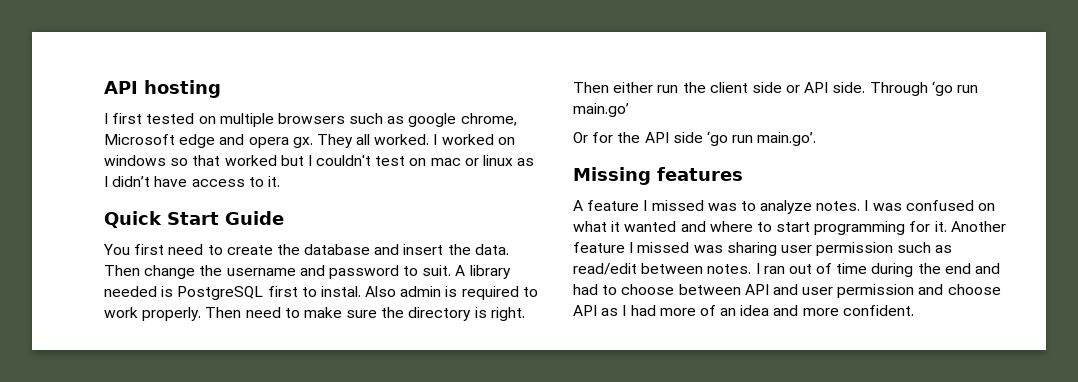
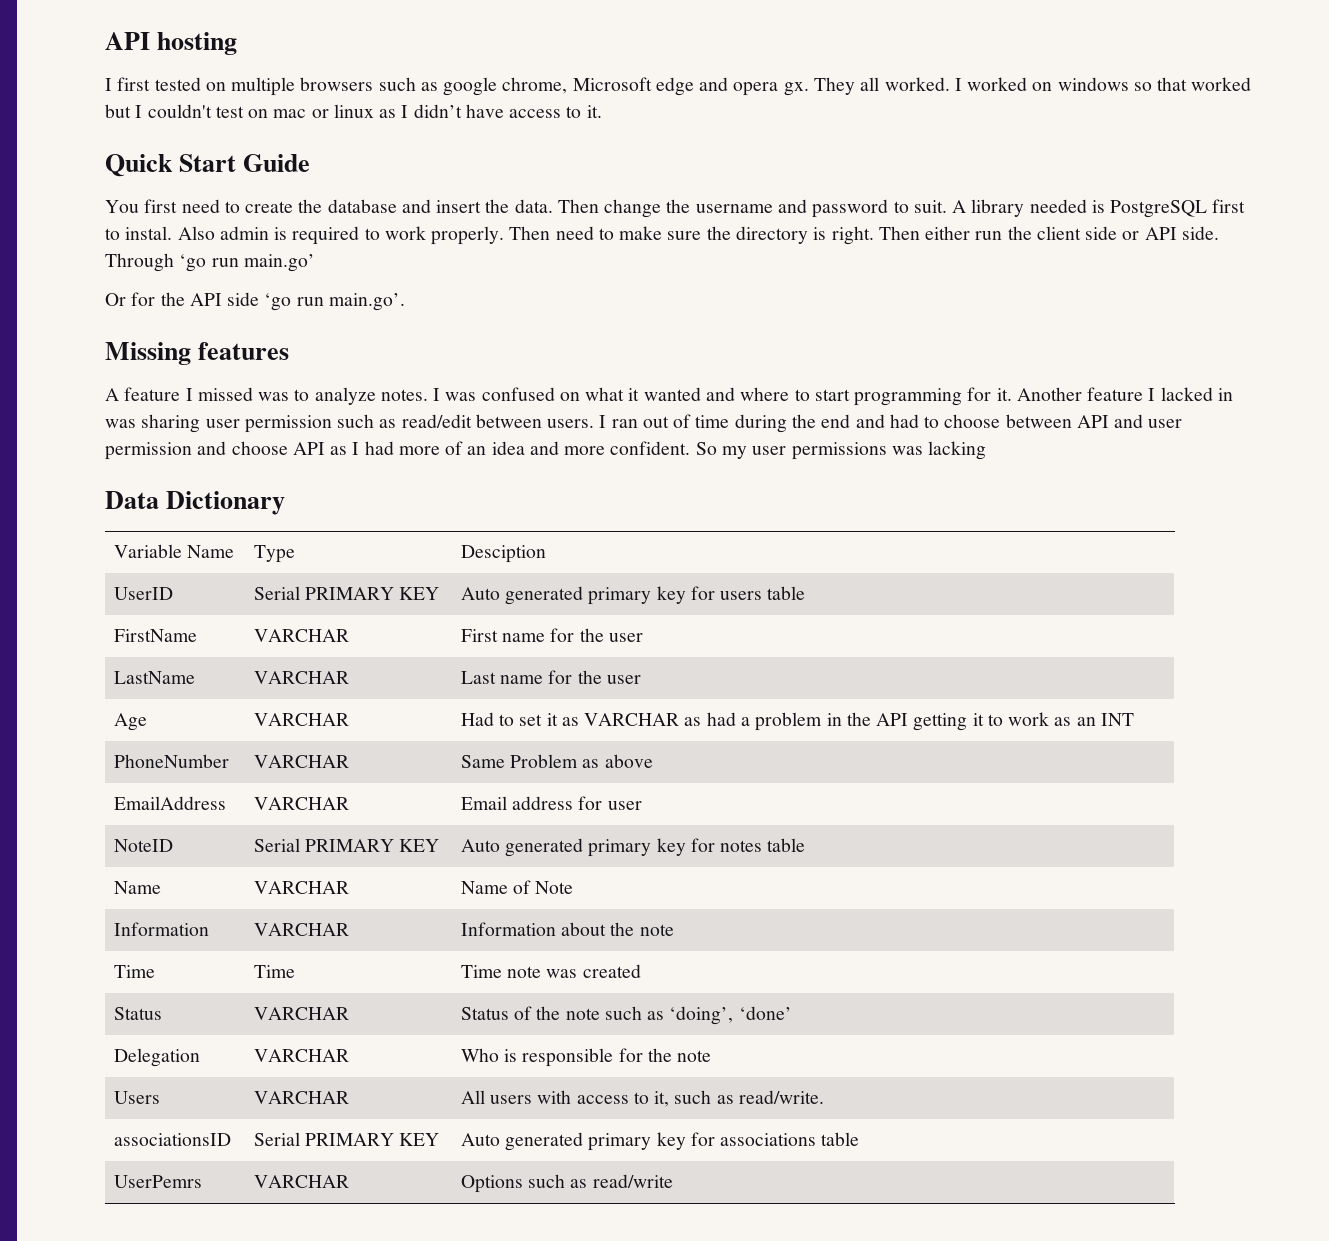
- Another feature I missed was sharing user permission such as read/edit between notes.
+ Another feature I lacked in was sharing user permission such as read/edit between users.
+ So my user permissions was lacking
+ Data Dictionary
+ Variable Name | Type | Desciption
+ UserID | Serial PRIMARY KEY | Auto generated primary key for users table
+ FirstName | VARCHAR | First name for the user
+ LastName | VARCHAR | Last name for the user
+ Age | VARCHAR | Had to set it as VARCHAR as had a problem in the API getting it to work as an INT
+ PhoneNumber | VARCHAR | Same Problem as above
+ EmailAddress | VARCHAR | Email address for user
+ NoteID | Serial PRIMARY KEY | Auto generated primary key for notes table
+ Name | VARCHAR | Name of Note
+ Information | VARCHAR | Information about the note
+ Time | Time | Time note was created
+ Status | VARCHAR | Status of the note such as ‘doing’, ‘done’
+ Delegation | VARCHAR | Who is responsible for the note
+ Users | VARCHAR | All users with access to it, such as read/write.
+ associationsID | Serial PRIMARY KEY | Auto generated primary key for associations table
+ UserPemrs | VARCHAR | Options such as read/write

